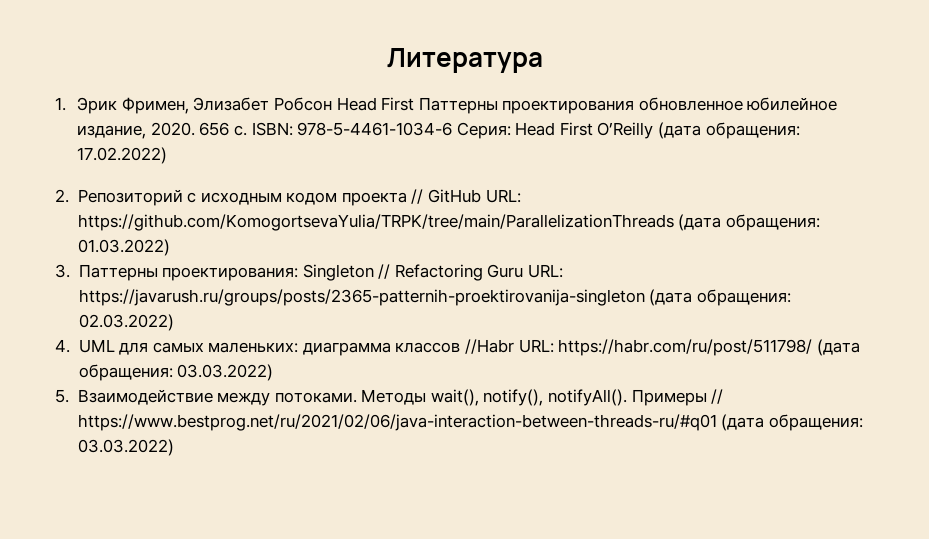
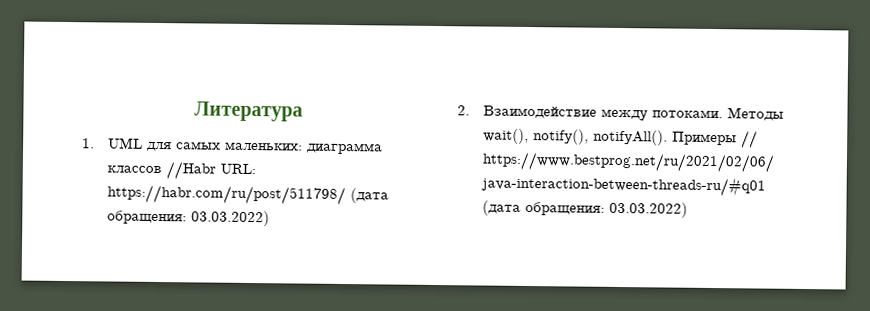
- 1. Эрик Фримен, Элизабет Робсон Head First Паттерны проектирования обновленное юбилейное издание, 2020. 656 с. ISBN: 978-5-4461-1034-6 Серия: Head First O’Reilly (дата обращения: 17.02.2022)
- 2. Репозиторий с исходным кодом проекта // GitHub URL: https://github.com/KomogortsevaYulia/TRPK/tree/main/ParallelizationThreads (дата обращения: 01.03.2022)
- 3. Паттерны проектирования: Singleton // Refactoring Guru URL: https://javarush.ru/groups/posts/2365-patternih-proektirovanija-singleton (дата обращения: 02.03.2022)
- 4. UML для самых маленьких: диаграмма классов //Habr URL: https://habr.com/ru/post/511798/ (дата обращения: 03.03.2022)
+ 1. UML для самых маленьких: диаграмма классов //Habr URL: https://habr.com/ru/post/511798/ (дата обращения: 03.03.2022)
- 5. Взаимодействие между потоками.
+ 2. Взаимодействие между потоками.

